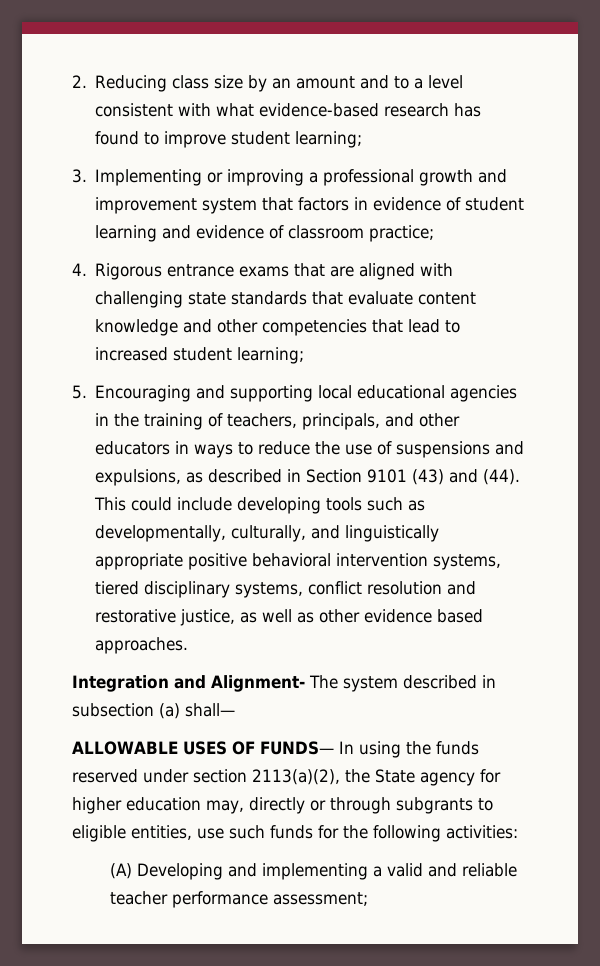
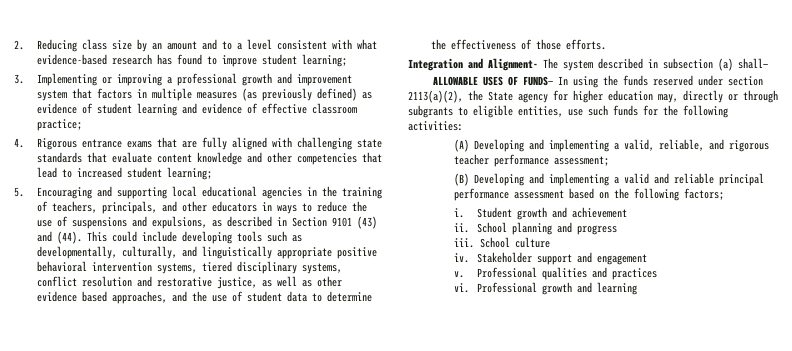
- 3. Implementing or improving a professional growth and improvement system that factors in evidence of student learning and evidence of classroom practice;
+ 3. Implementing or improving a professional growth and improvement system that factors in multiple measures (as previously defined) as evidence of student learning and evidence of effective classroom practice;
- 4. Rigorous entrance exams that are aligned with challenging state standards that evaluate content knowledge and other competencies that lead to increased student learning;
+ 4. Rigorous entrance exams that are fully aligned with challenging state standards that evaluate content knowledge and other competencies that lead to increased student learning;
- This could include developing tools such as developmentally, culturally, and linguistically appropriate positive behavioral intervention systems, tiered disciplinary systems, conflict resolution and restorative justice, as well as other evidence based approaches.
+ This could include developing tools such as developmentally, culturally, and linguistically appropriate positive behavioral intervention systems, tiered disciplinary systems, conflict resolution and restorative justice, as well as other evidence based approaches, and the use of student data to determine the effectiveness of those efforts.
- (A) Developing and implementing a valid and reliable teacher performance assessment;
+ (A) Developing and implementing a valid, reliable, and rigorous teacher performance assessment;
+ (B) Developing and implementing a valid and reliable principal performance assessment based on the following factors;
+ i. Student growth and achievement
+ ii. School planning and progress
+ iii. School culture
+ iv. Stakeholder support and engagement
+ v. Professional qualities and practices
+ vi. Professional growth and learning

